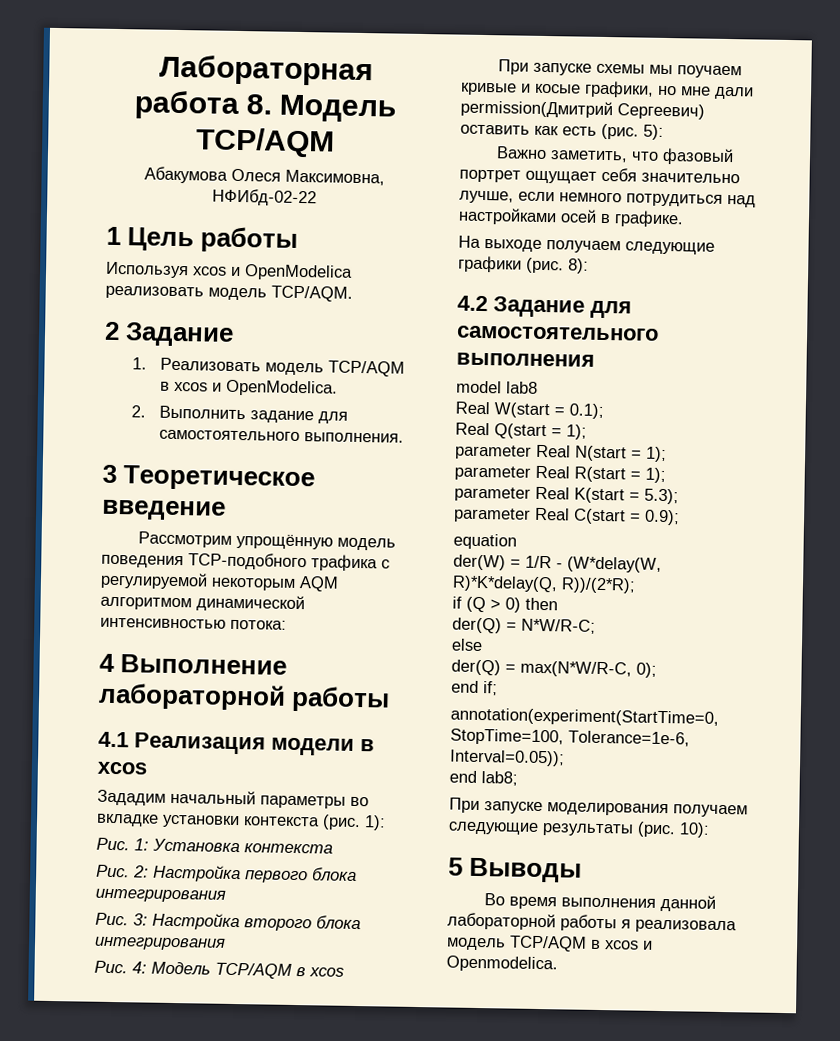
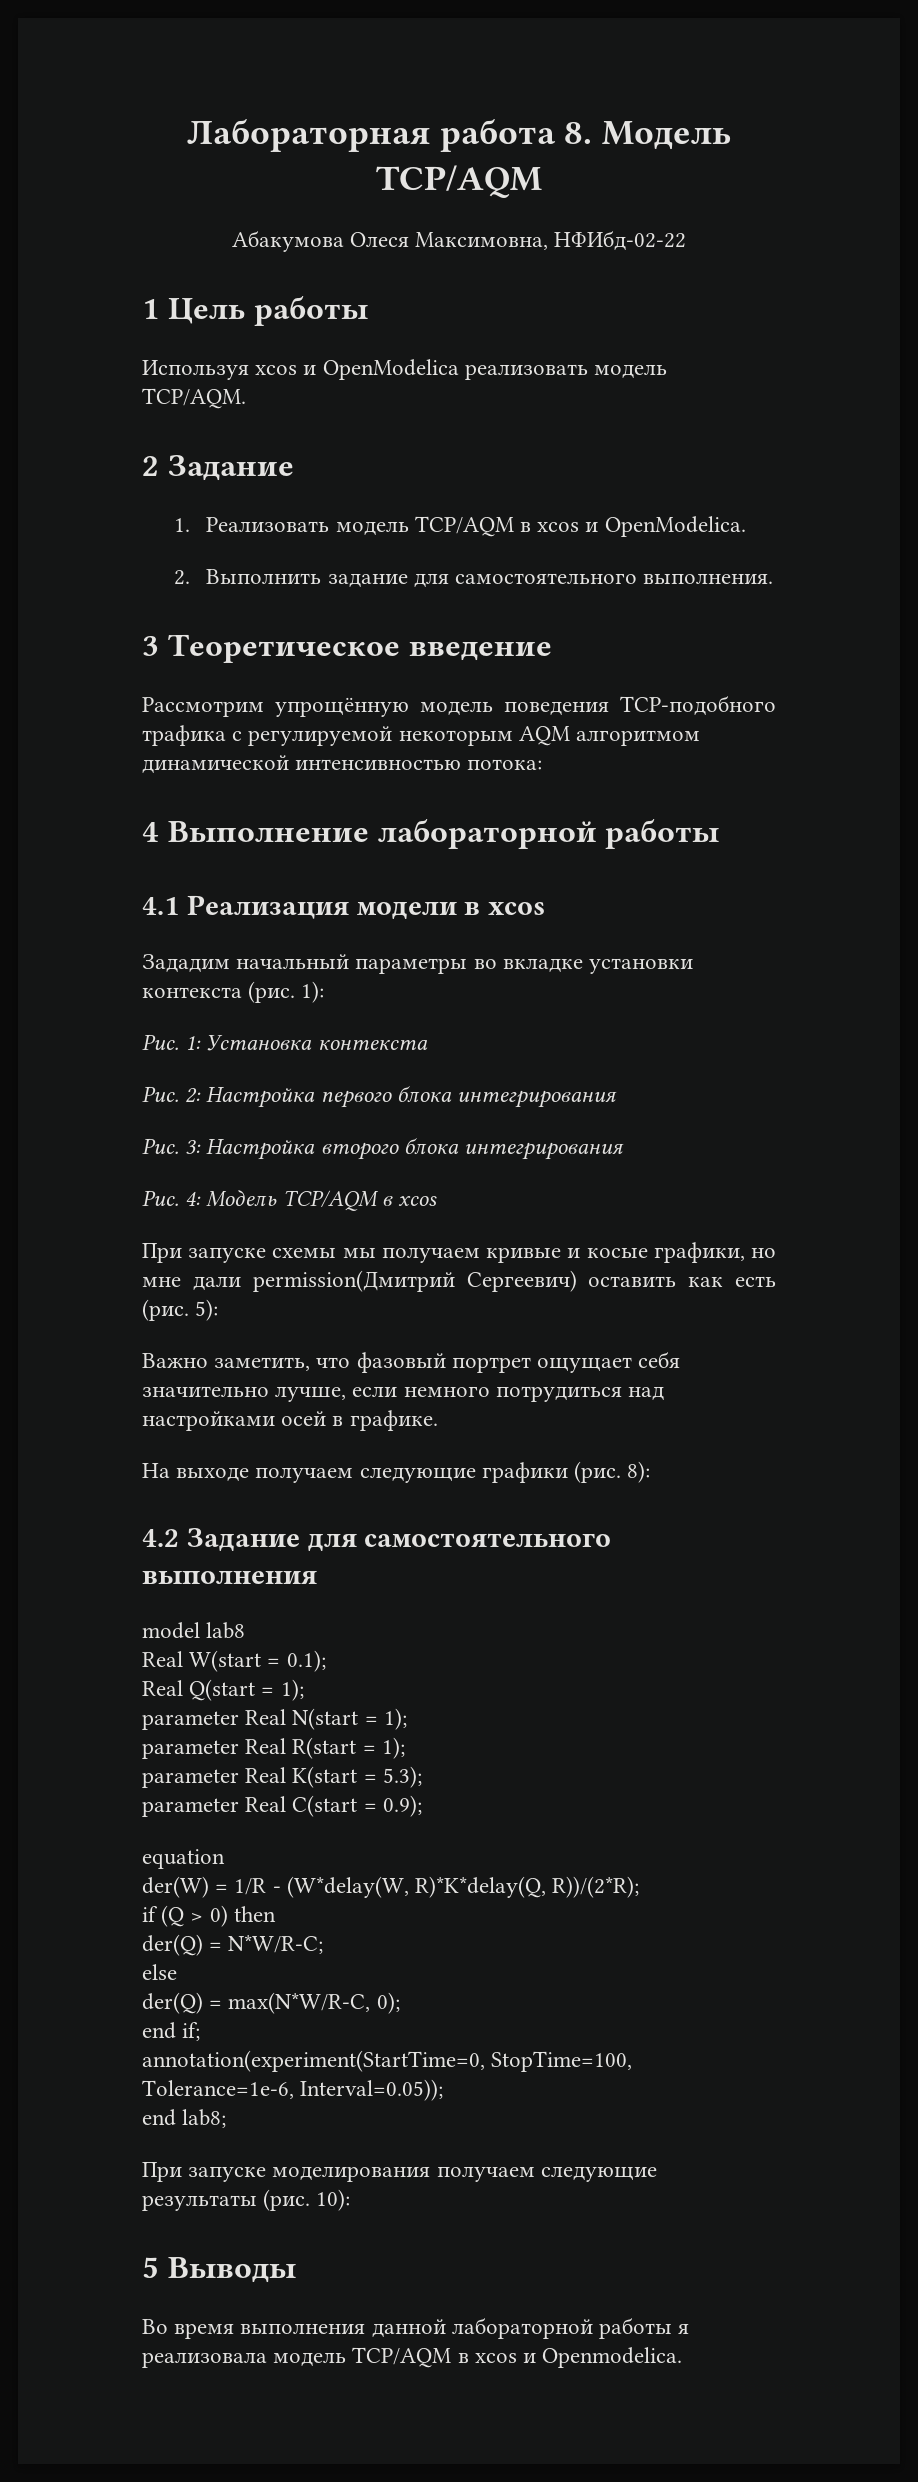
- При запуске схемы мы поучаем кривые и косые графики, но мне дали permission(Дмитрий Сергеевич) оставить как есть (рис.
+ При запуске схемы мы получаем кривые и косые графики, но мне дали permission(Дмитрий Сергеевич) оставить как есть (рис.

